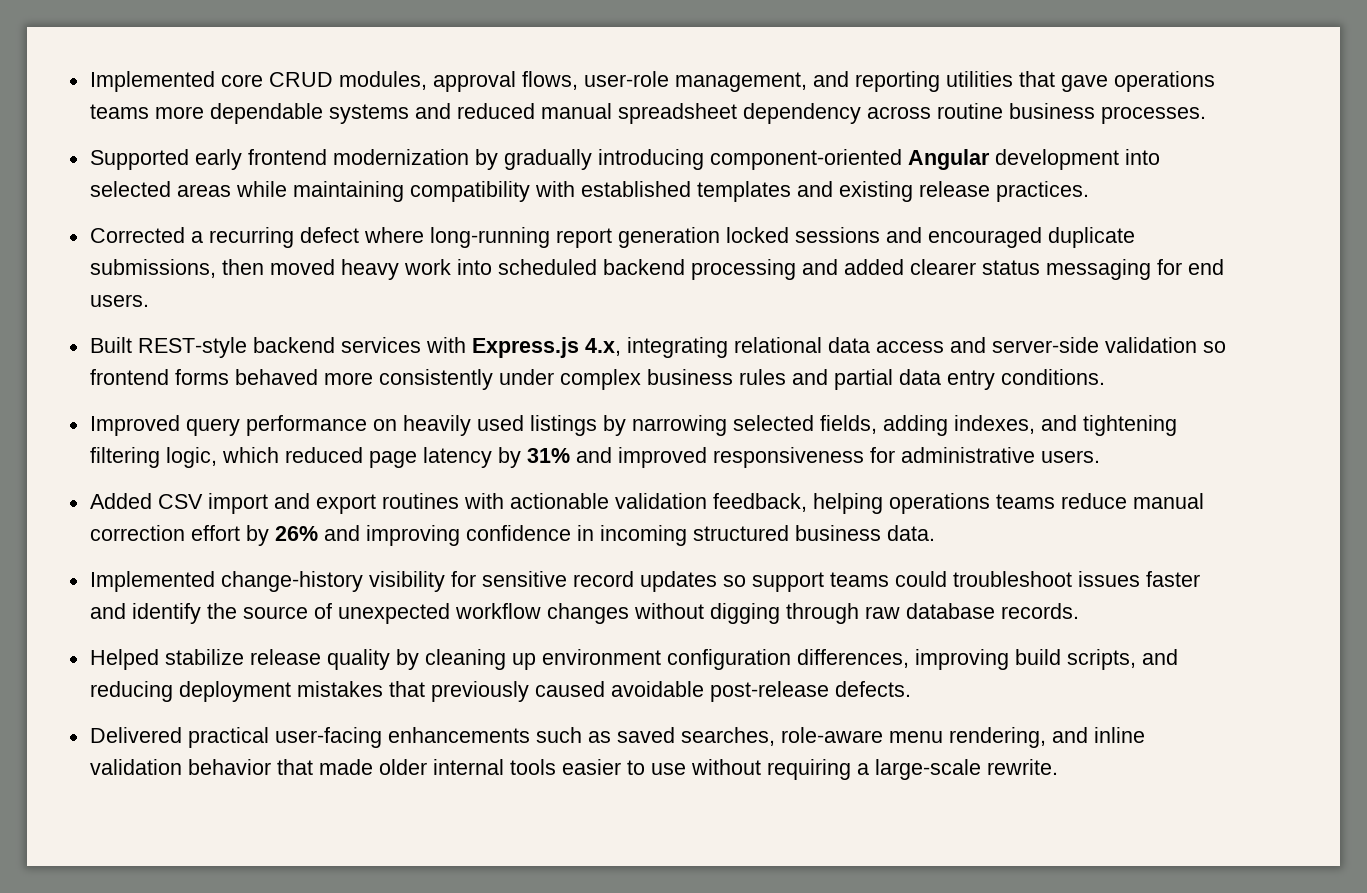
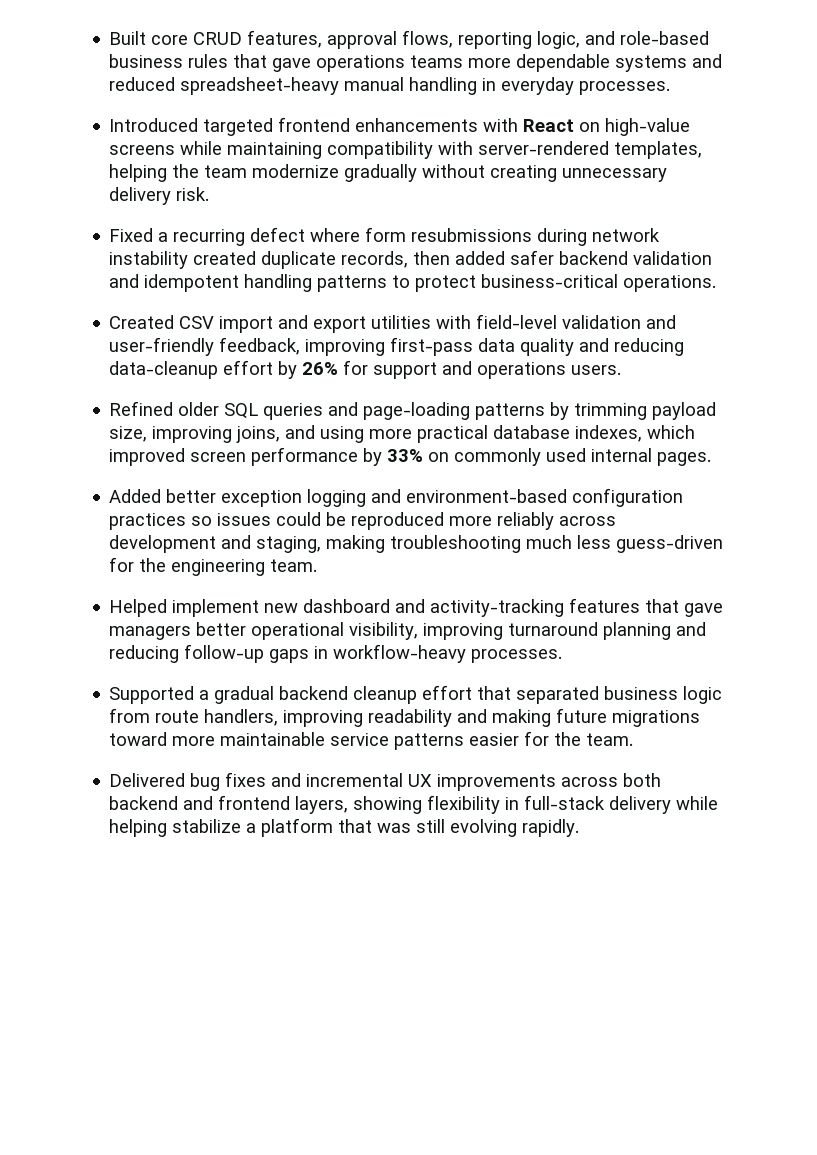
- Implemented core CRUD modules, approval flows, user-role management, and reporting utilities that gave operations teams more dependable systems and reduced manual spreadsheet dependency across routine business processes.
- Supported early frontend modernization by gradually introducing component-oriented Angular development into selected areas while maintaining compatibility with established templates and existing release practices.
- Corrected a recurring defect where long-running report generation locked sessions and encouraged duplicate submissions, then moved heavy work into scheduled backend processing and added clearer status messaging for end users.
- Built REST-style backend services with Express.js 4.x, integrating relational data access and server-side validation so frontend forms behaved more consistently under complex business rules and partial data entry conditions.
- Improved query performance on heavily used listings by narrowing selected fields, adding indexes, and tightening filtering logic, which reduced page latency by 31% and improved responsiveness for administrative users.
- Added CSV import and export routines with actionable validation feedback, helping operations teams reduce manual correction effort by 26% and improving confidence in incoming structured business data.
- Implemented change-history visibility for sensitive record updates so support teams could troubleshoot issues faster and identify the source of unexpected workflow changes without digging through raw database records.
- Helped stabilize release quality by cleaning up environment configuration differences, improving build scripts, and reducing deployment mistakes that previously caused avoidable post-release defects.
- Delivered practical user-facing enhancements such as saved searches, role-aware menu rendering, and inline validation behavior that made older internal tools easier to use without requiring a large-scale rewrite.
+ Built core CRUD features, approval flows, reporting logic, and role-based business rules that gave operations teams more dependable systems and reduced spreadsheet-heavy manual handling in everyday processes.
+ Introduced targeted frontend enhancements with React on high-value screens while maintaining compatibility with server-rendered templates, helping the team modernize gradually without creating unnecessary delivery risk.
+ Fixed a recurring defect where form resubmissions during network instability created duplicate records, then added safer backend validation and idempotent handling patterns to protect business-critical operations.
+ Created CSV import and export utilities with field-level validation and user-friendly feedback, improving first-pass data quality and reducing data-cleanup effort by 26% for support and operations users.
+ Refined older SQL queries and page-loading patterns by trimming payload size, improving joins, and using more practical database indexes, which improved screen performance by 33% on commonly used internal pages.
+ Added better exception logging and environment-based configuration practices so issues could be reproduced more reliably across development and staging, making troubleshooting much less guess-driven for the engineering team.
+ Helped implement new dashboard and activity-tracking features that gave managers better operational visibility, improving turnaround planning and reducing follow-up gaps in workflow-heavy processes.
+ Supported a gradual backend cleanup effort that separated business logic from route handlers, improving readability and making future migrations toward more maintainable service patterns easier for the team.
+ Delivered bug fixes and incremental UX improvements across both backend and frontend layers, showing flexibility in full-stack delivery while helping stabilize a platform that was still evolving rapidly.

